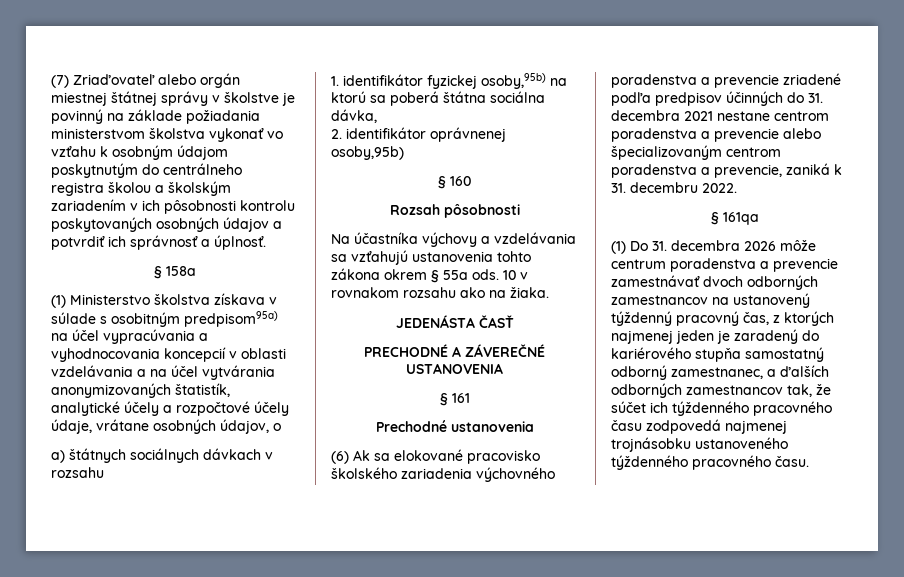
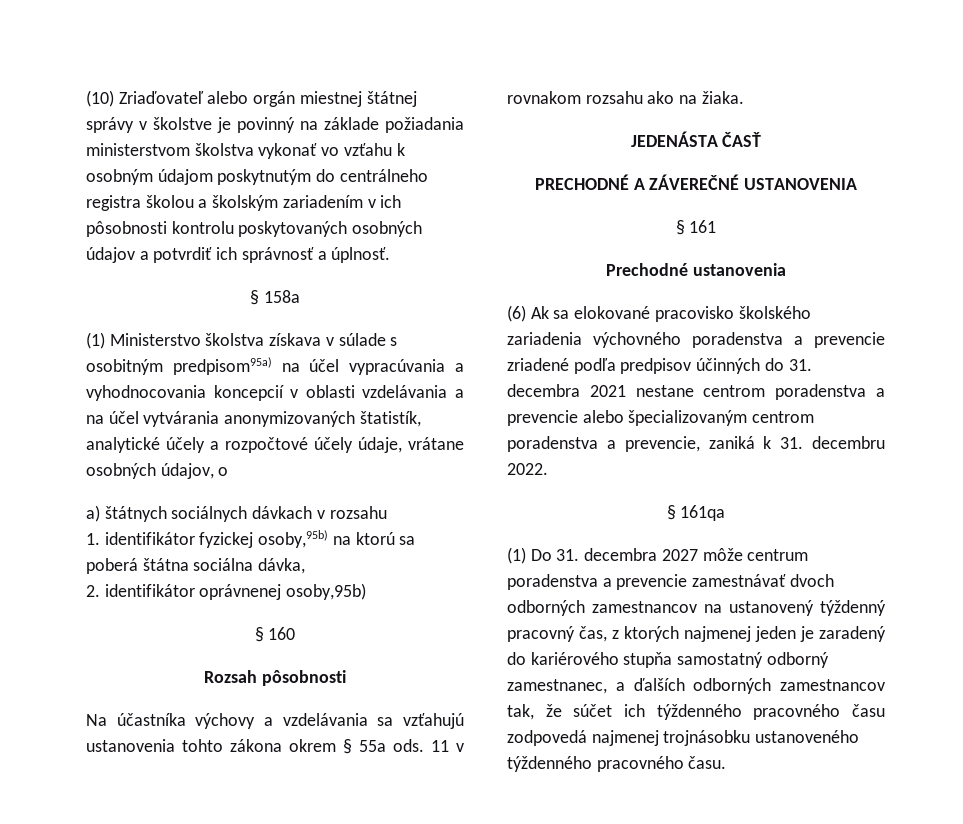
- (7) Zriaďovateľ alebo orgán miestnej štátnej správy v školstve je povinný na základe požiadania ministerstvom školstva vykonať vo vzťahu k osobným údajom poskytnutým do centrálneho registra školou a školským zariadením v ich pôsobnosti kontrolu poskytovaných osobných údajov a potvrdiť ich správnosť a úplnosť.
+ (10) Zriaďovateľ alebo orgán miestnej štátnej správy v školstve je povinný na základe požiadania ministerstvom školstva vykonať vo vzťahu k osobným údajom poskytnutým do centrálneho registra školou a školským zariadením v ich pôsobnosti kontrolu poskytovaných osobných údajov a potvrdiť ich správnosť a úplnosť.
- 10 v rovnakom rozsahu ako na žiaka.
+ 11 v rovnakom rozsahu ako na žiaka.
- (1) Do 31. decembra 2026 môže centrum poradenstva a prevencie zamestnávať dvoch odborných zamestnancov na ustanovený týždenný pracovný čas, z ktorých najmenej jeden je zaradený do kariérového stupňa samostatný odborný zamestnanec, a ďalších odborných zamestnancov tak, že súčet ich týždenného pracovného času zodpovedá najmenej trojnásobku ustanoveného týždenného pracovného času.
+ (1) Do 31. decembra 2027 môže centrum poradenstva a prevencie zamestnávať dvoch odborných zamestnancov na ustanovený týždenný pracovný čas, z ktorých najmenej jeden je zaradený do kariérového stupňa samostatný odborný zamestnanec, a ďalších odborných zamestnancov tak, že súčet ich týždenného pracovného času zodpovedá najmenej trojnásobku ustanoveného týždenného pracovného času.

